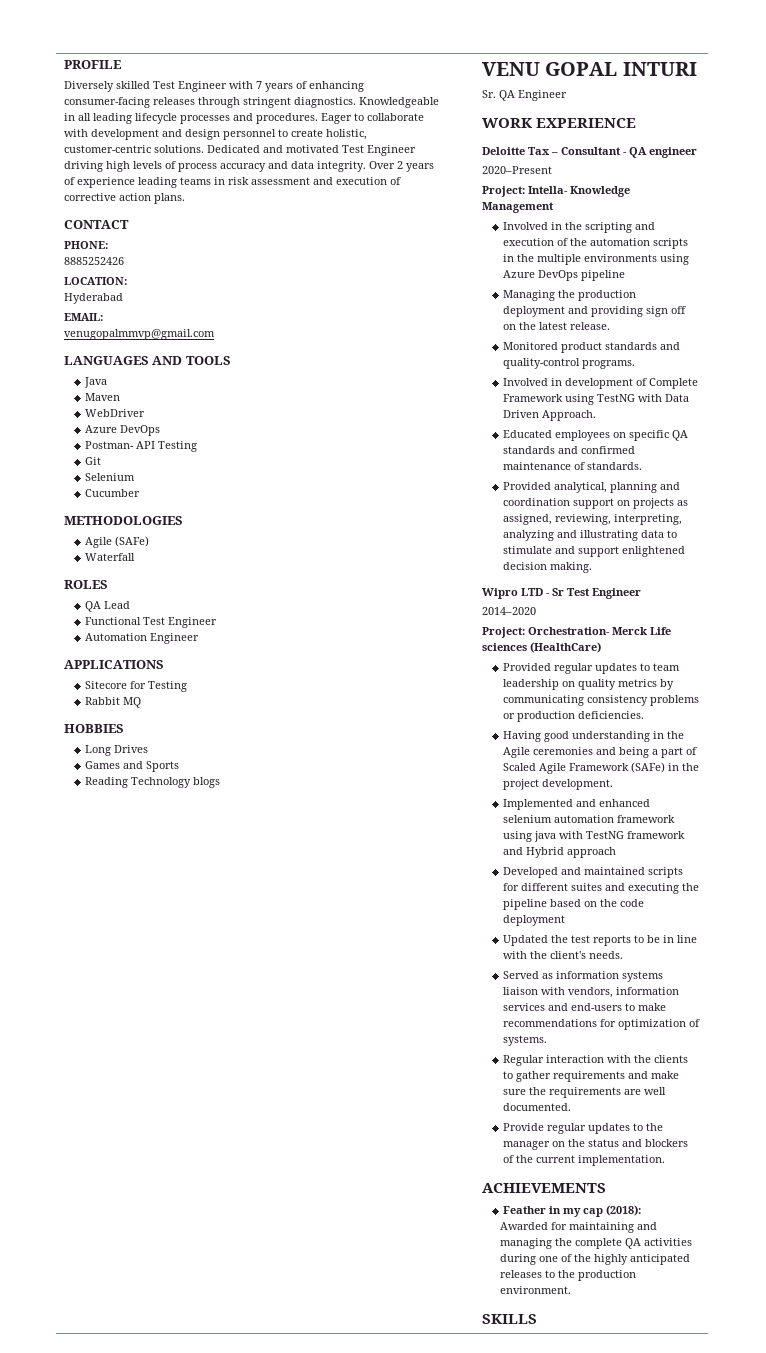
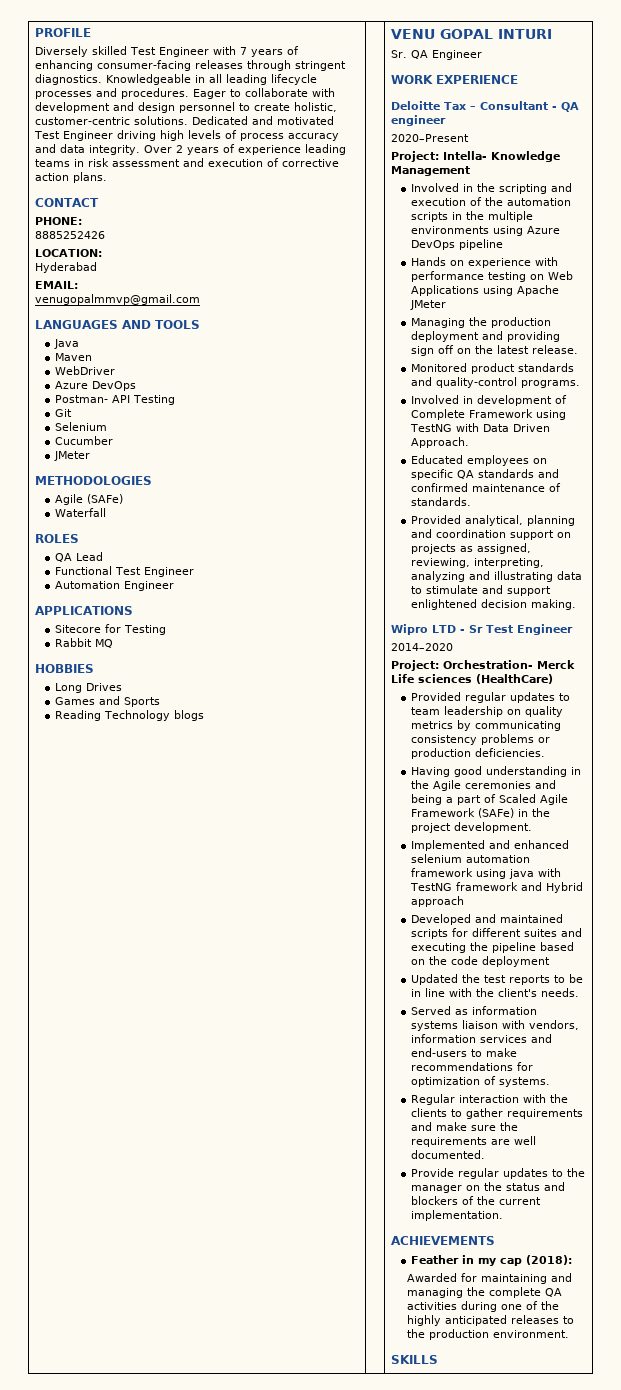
  Cucumber
+ JMeter
+ Hands on experience with performance testing on Web Applications using Apache JMeter

